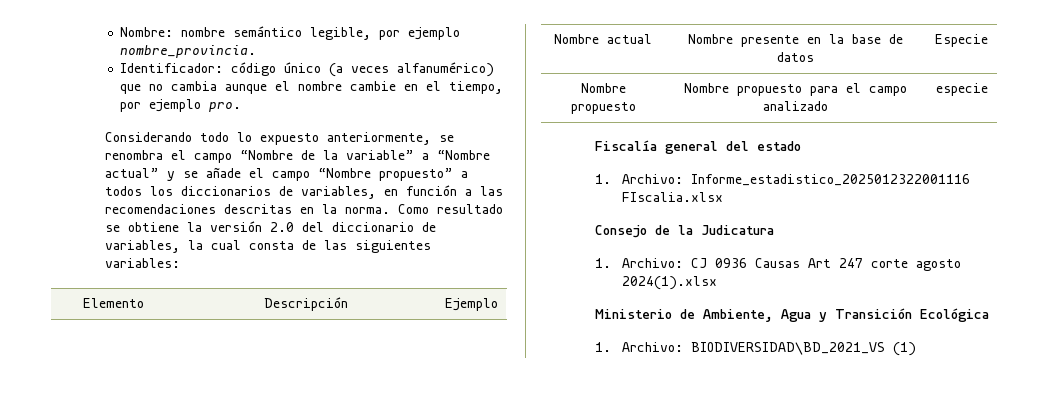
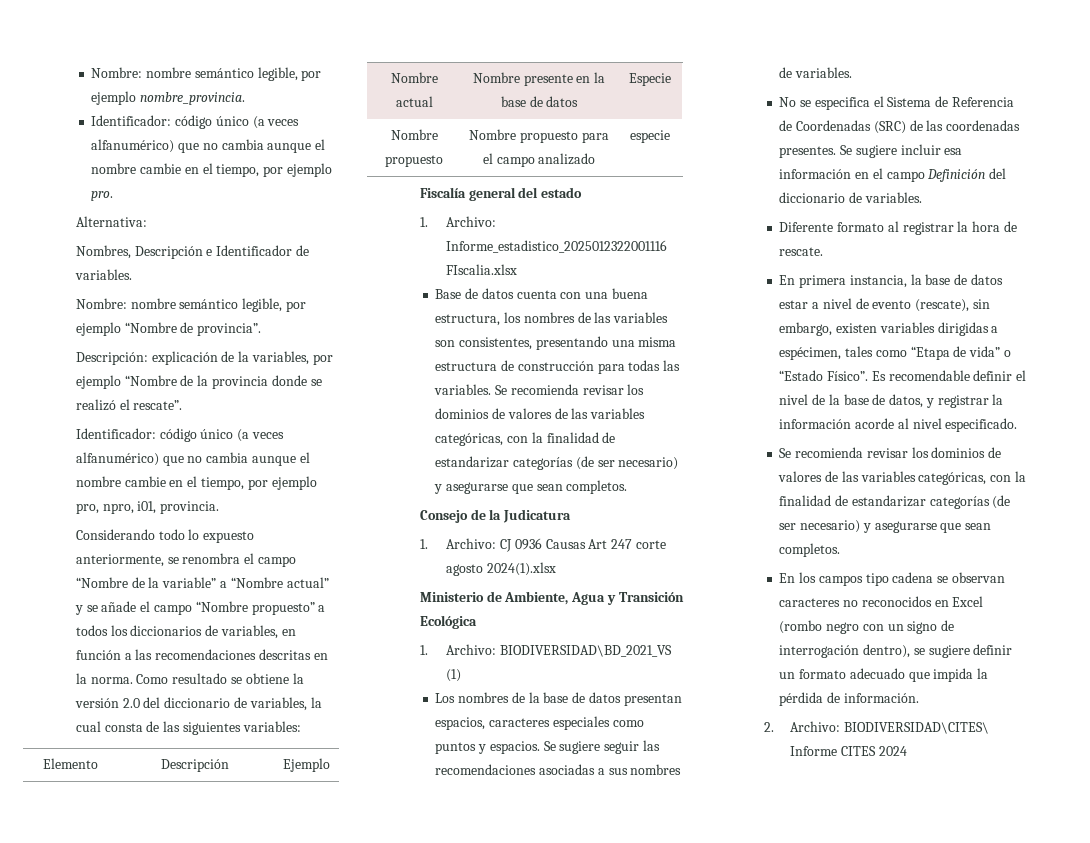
+ Alternativa:
+ Nombres, Descripción e Identificador de variables.
+ Nombre: nombre semántico legible, por ejemplo “Nombre de provincia”.
+ Descripción: explicación de la variables, por ejemplo “Nombre de la provincia donde se realizó el rescate”.
+ Identificador: código único (a veces alfanumérico) que no cambia aunque el nombre cambie en el tiempo, por ejemplo pro, npro, i01, provincia.
+ Base de datos cuenta con una buena estructura, los nombres de las variables son consistentes, presentando una misma estructura de construcción para todas las variables. Se recomienda revisar los dominios de valores de las variables categóricas, con la finalidad de estandarizar categorías (de ser necesario) y asegurarse que sean completos.
+ Los nombres de la base de datos presentan espacios, caracteres especiales como puntos y espacios. Se sugiere seguir las recomendaciones asociadas a sus nombres de variables.
+ No se especifica el Sistema de Referencia de Coordenadas (SRC) de las coordenadas presentes. Se sugiere incluir esa información en el campo Definición del diccionario de variables.
+ Diferente formato al registrar la hora de rescate.
+ En primera instancia, la base de datos estar a nivel de evento (rescate), sin embargo, existen variables dirigidas a espécimen, tales como “Etapa de vida” o “Estado Físico”. Es recomendable definir el nivel de la base de datos, y registrar la información acorde al nivel especificado.
+ Se recomienda revisar los dominios de valores de las variables categóricas, con la finalidad de estandarizar categorías (de ser necesario) y asegurarse que sean completos.
+ En los campos tipo cadena se observan caracteres no reconocidos en Excel (rombo negro con un signo de interrogación dentro), se sugiere definir un formato adecuado que impida la pérdida de información.
+ 2. Archivo: BIODIVERSIDAD\CITES\ Informe CITES 2024

